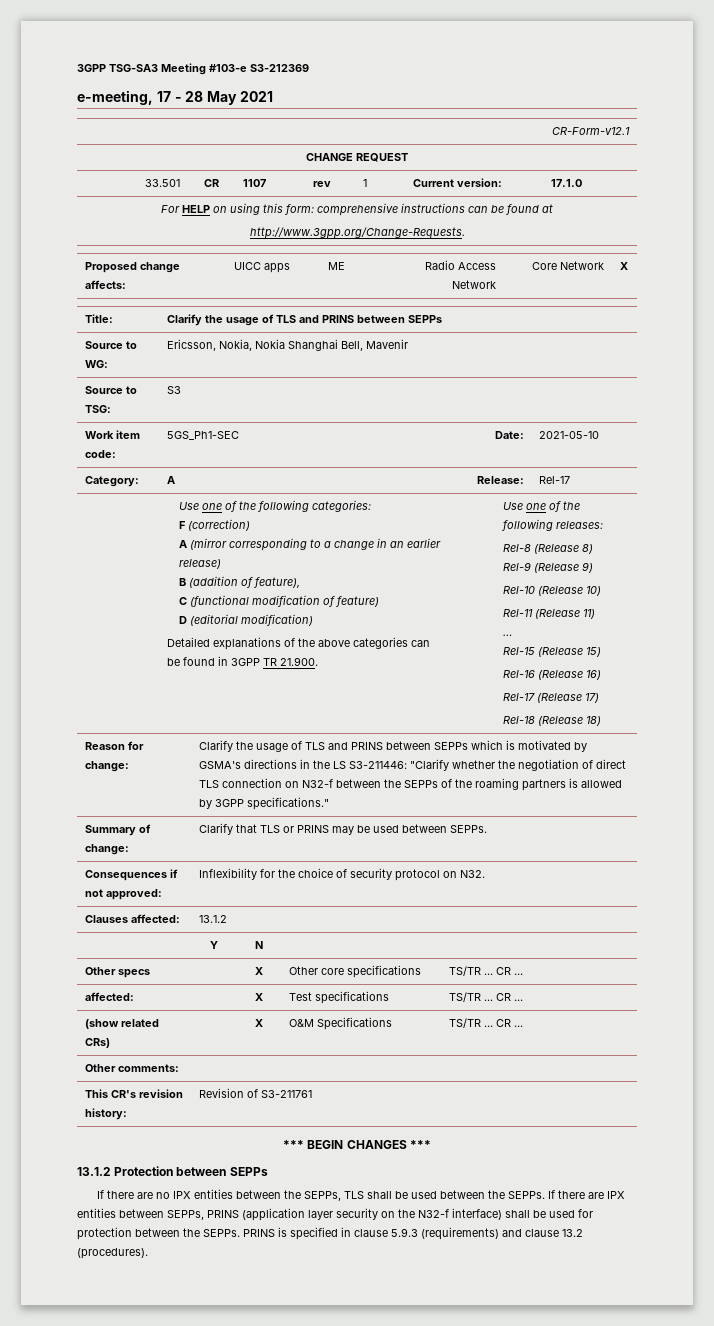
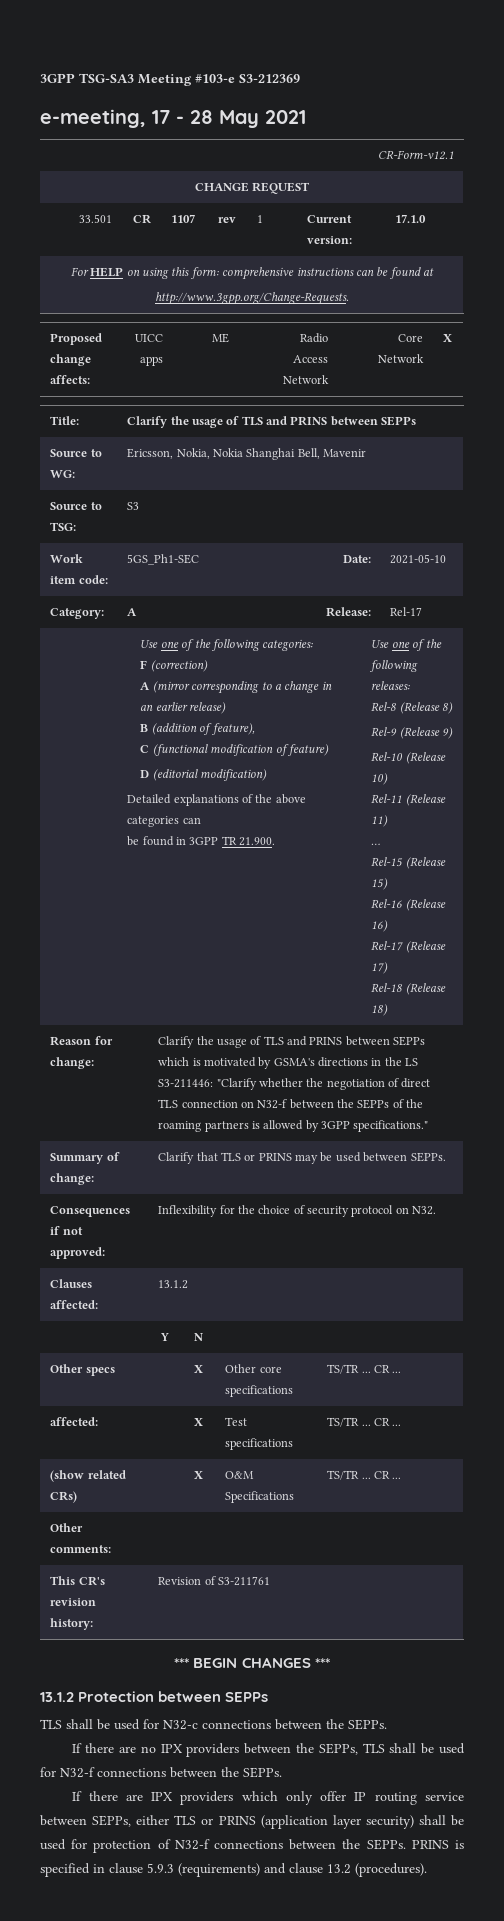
+ TLS shall be used for N32-c connections between the SEPPs.
- If there are no IPX entities between the SEPPs, TLS shall be used between the SEPPs. If there are IPX entities between SEPPs, PRINS (application layer security on the N32-f interface) shall be used for protection between the SEPPs.
+ If there are no IPX providers between the SEPPs, TLS shall be used for N32-f connections between the SEPPs.
+ If there are IPX providers which only offer IP routing service between SEPPs, either TLS or PRINS (application layer security) shall be used for protection of N32-f connections between the SEPPs.

